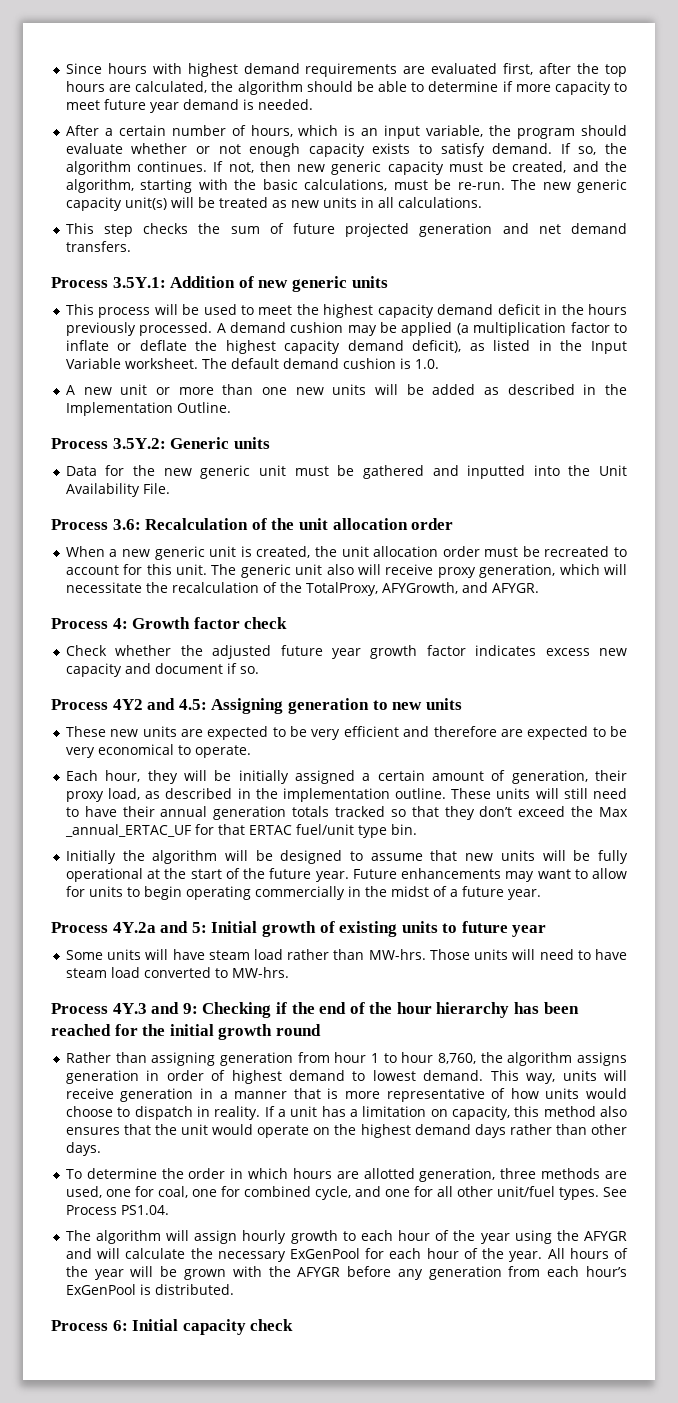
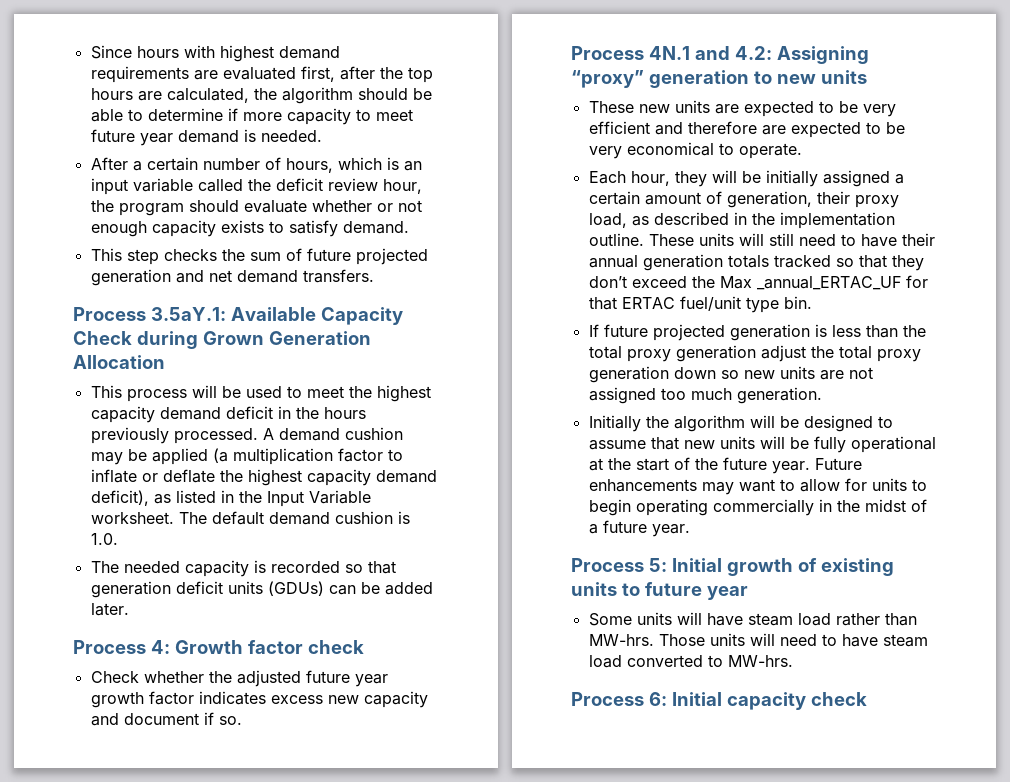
- After a certain number of hours, which is an input variable, the program should evaluate whether or not enough capacity exists to satisfy demand. If so, the algorithm continues. If not, then new generic capacity must be created, and the algorithm, starting with the basic calculations, must be re-run. The new generic capacity unit(s) will be treated as new units in all calculations.
+ After a certain number of hours, which is an input variable called the deficit review hour, the program should evaluate whether or not enough capacity exists to satisfy demand.
- Process 3.5Y.1: Addition of new generic units
+ Process 3.5aY.1: Available Capacity Check during Grown Generation Allocation
- A new unit or more than one new units will be added as described in the Implementation Outline.
- Process 3.5Y.2: Generic units
- Data for the new generic unit must be gathered and inputted into the Unit Availability File.
- Process 3.6: Recalculation of the unit allocation order
- When a new generic unit is created, the unit allocation order must be recreated to account for this unit. The generic unit also will receive proxy generation, which will necessitate the recalculation of the TotalProxy, AFYGrowth, and AFYGR.
+ The needed capacity is recorded so that generation deficit units (GDUs) can be added later.
- Process 4Y2 and 4.5: Assigning generation to new units
+ Process 4N.1 and 4.2: Assigning “proxy” generation to new units
+ If future projected generation is less than the total proxy generation adjust the total proxy generation down so new units are not assigned too much generation.
- Process 4Y.2a and 5: Initial growth of existing units to future year
+ Process 5: Initial growth of existing units to future year
- Process 4Y.3 and 9: Checking if the end of the hour hierarchy has been reached for the initial growth round
- Rather than assigning generation from hour 1 to hour 8,760, the algorithm assigns generation in order of highest demand to lowest demand. This way, units will receive generation in a manner that is more representative of how units would choose to dispatch in reality. If a unit has a limitation on capacity, this method also ensures that the unit would operate on the highest demand days rather than other days.
- To determine the order in which hours are allotted generation, three methods are used, one for coal, one for combined cycle, and one for all other unit/fuel types. See Process PS1.04.
- The algorithm will assign hourly growth to each hour of the year using the AFYGR and will calculate the necessary ExGenPool for each hour of the year. All hours of the year will be grown with the AFYGR before any generation from each hour’s ExGenPool is distributed.

